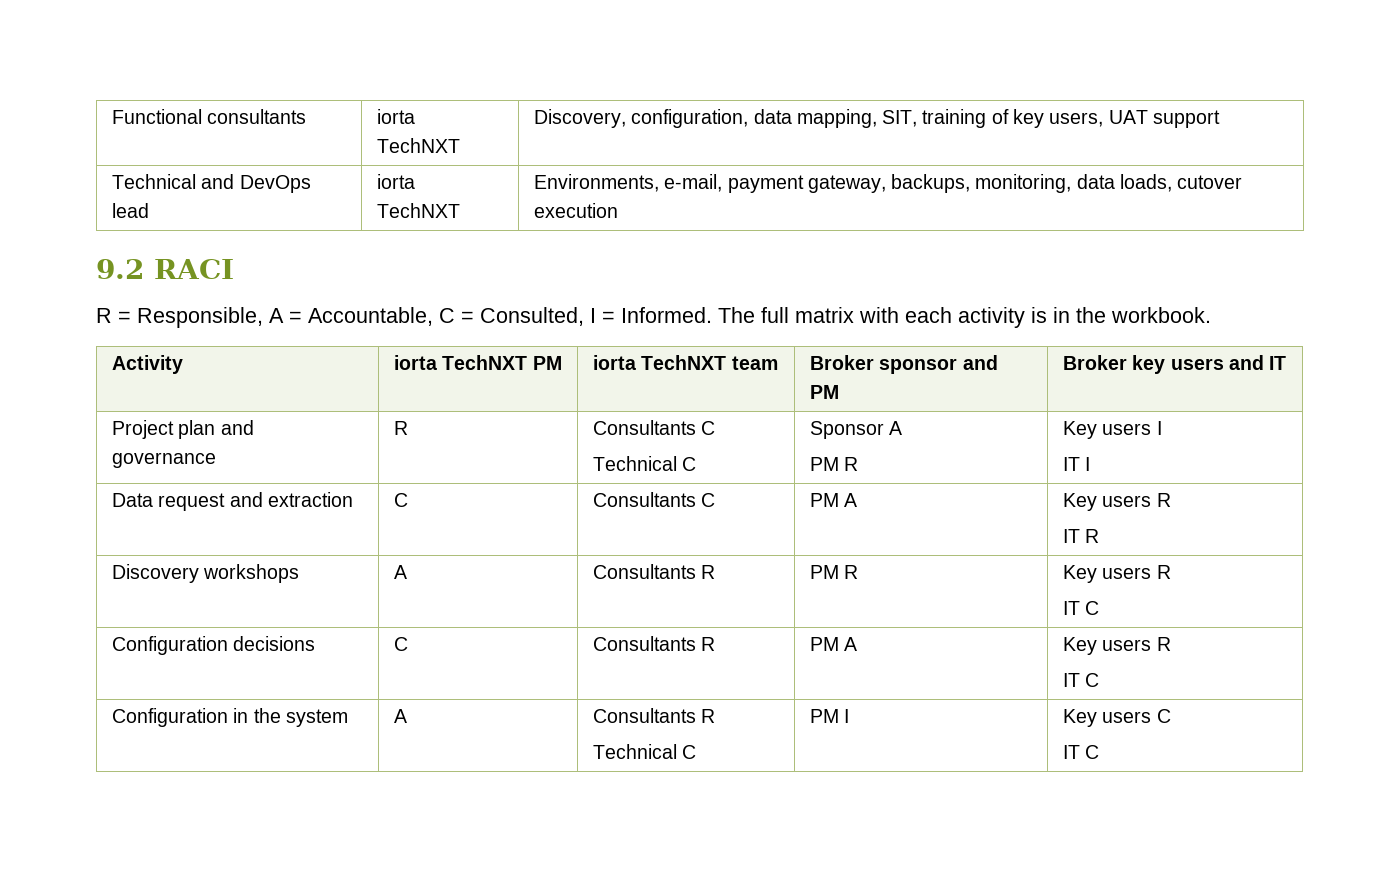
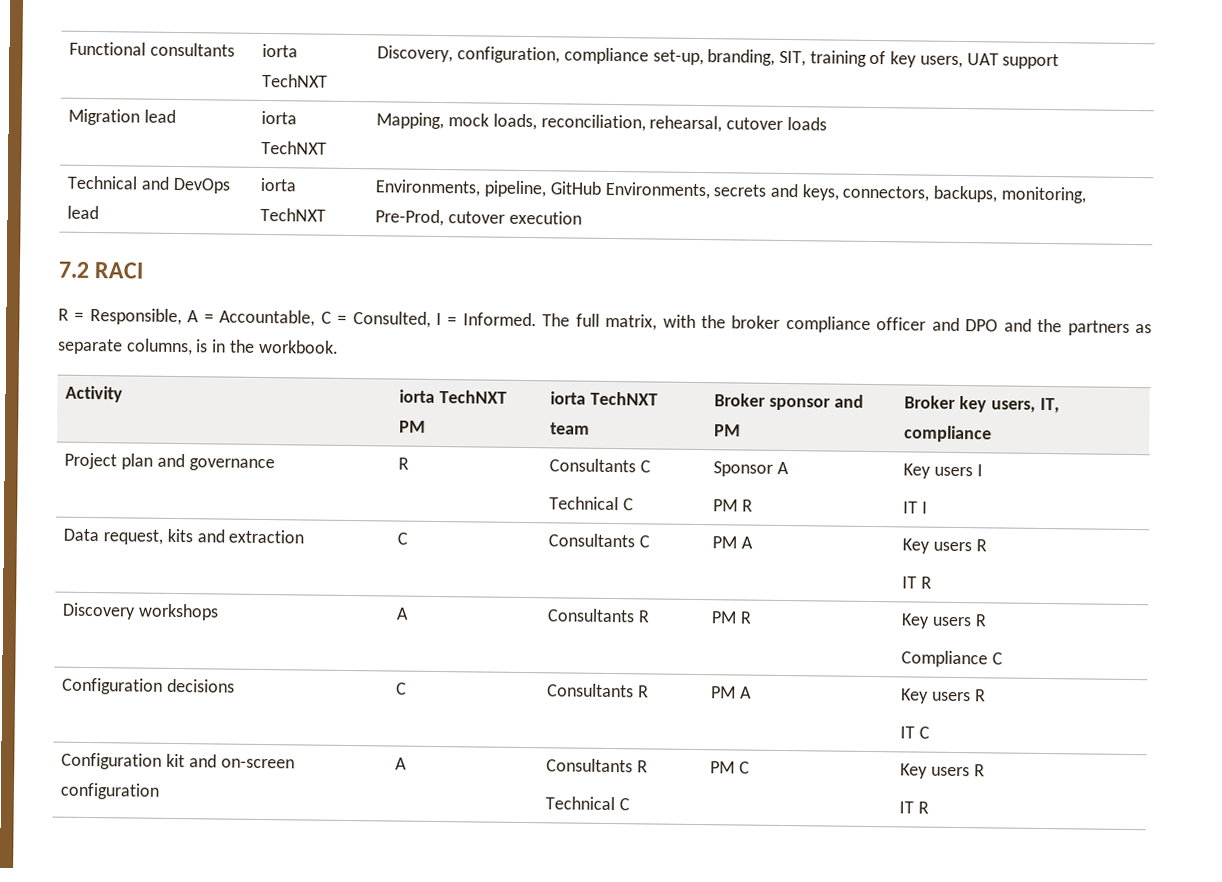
- Functional consultants | iorta TechNXT | Discovery, configuration, data mapping, SIT, training of key users, UAT support
+ Functional consultants | iorta TechNXT | Discovery, configuration, compliance set-up, branding, SIT, training of key users, UAT support
+ Migration lead | iorta TechNXT | Mapping, mock loads, reconciliation, rehearsal, cutover loads
- Technical and DevOps lead | iorta TechNXT | Environments, e-mail, payment gateway, backups, monitoring, data loads, cutover execution
+ Technical and DevOps lead | iorta TechNXT | Environments, pipeline, GitHub Environments, secrets and keys, connectors, backups, monitoring, Pre-Prod, cutover execution
- 9.2 RACI
+ 7.2 RACI
- The full matrix with each activity is in the workbook.
+ The full matrix, with the broker compliance officer and DPO and the partners as separate columns, is in the workbook.
- Activity | iorta TechNXT PM | iorta TechNXT team | Broker sponsor and PM | Broker key users and IT
+ Activity | iorta TechNXT PM | iorta TechNXT team | Broker sponsor and PM | Broker key users, IT, compliance
- Data request and extraction | C | Consultants C | PM A | Key users R
+ Data request, kits and extraction | C | Consultants C | PM A | Key users R
  Discovery workshops | A | Consultants R | PM R | Key users R
- IT C
+ Compliance C
- Configuration in the system | A | Consultants R
- Technical C | PM I | Key users C
- IT C
+ Configuration kit and on-screen configuration | A | Consultants R
+ Technical C | PM C | Key users R
+ IT R

